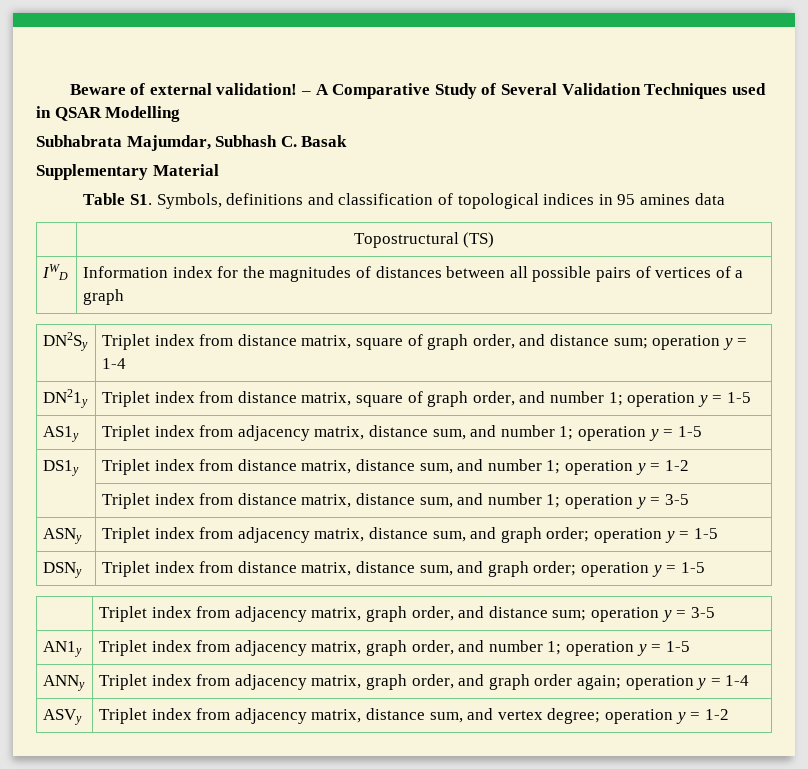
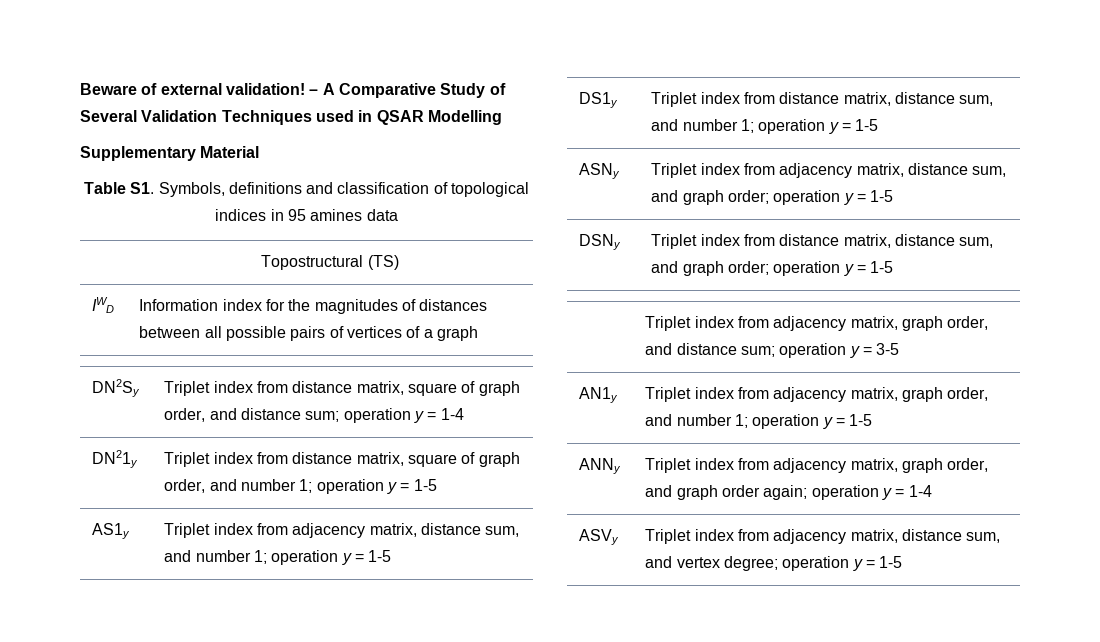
- Subhabrata Majumdar, Subhash C. Basak
- DS1y | Triplet index from distance matrix, distance sum, and number 1; operation y = 1-2
- | Triplet index from distance matrix, distance sum, and number 1; operation y = 3-5
+ DS1y | Triplet index from distance matrix, distance sum, and number 1; operation y = 1-5
- ASVy | Triplet index from adjacency matrix, distance sum, and vertex degree; operation y = 1-2
+ ASVy | Triplet index from adjacency matrix, distance sum, and vertex degree; operation y = 1-5

